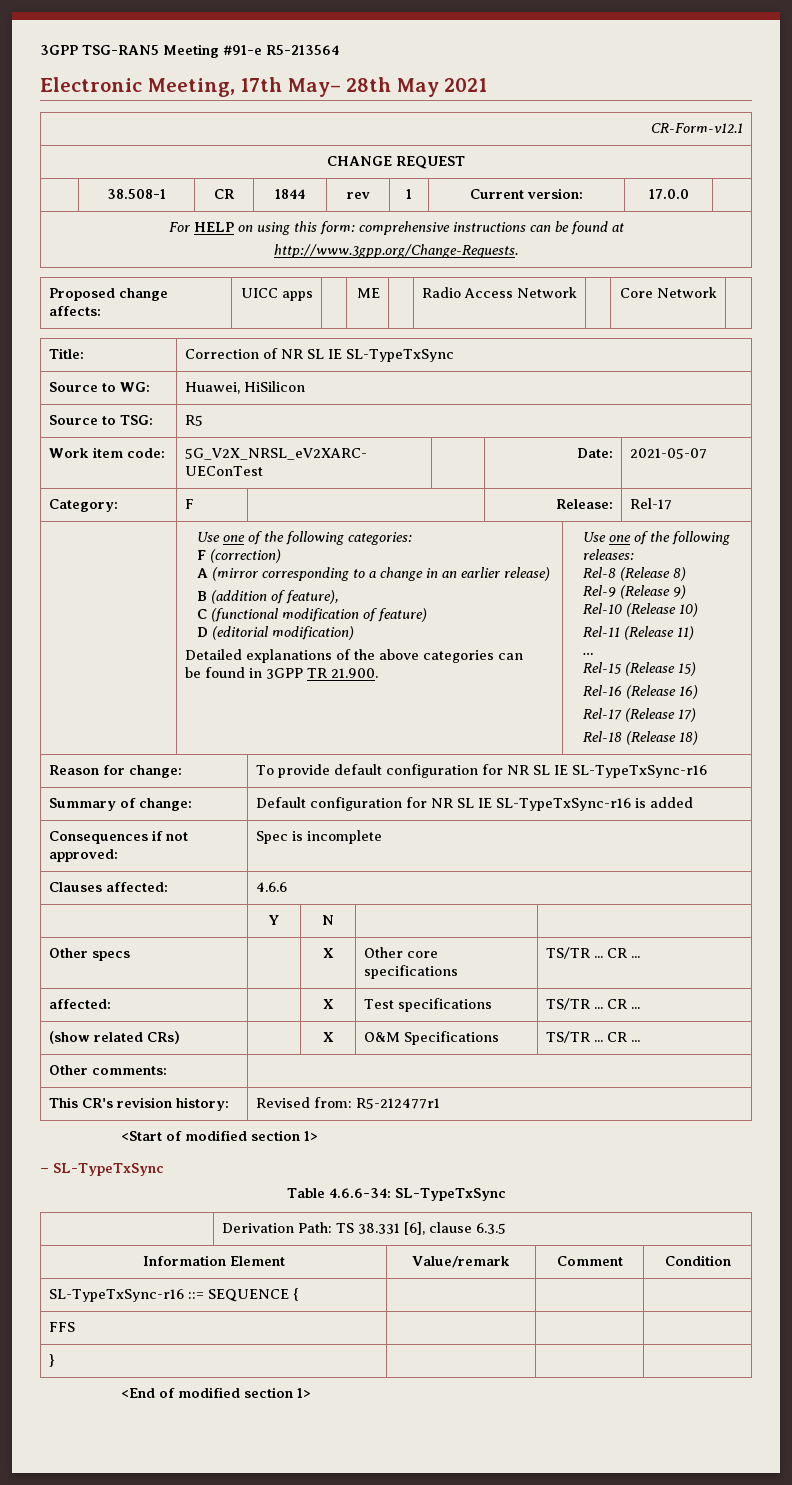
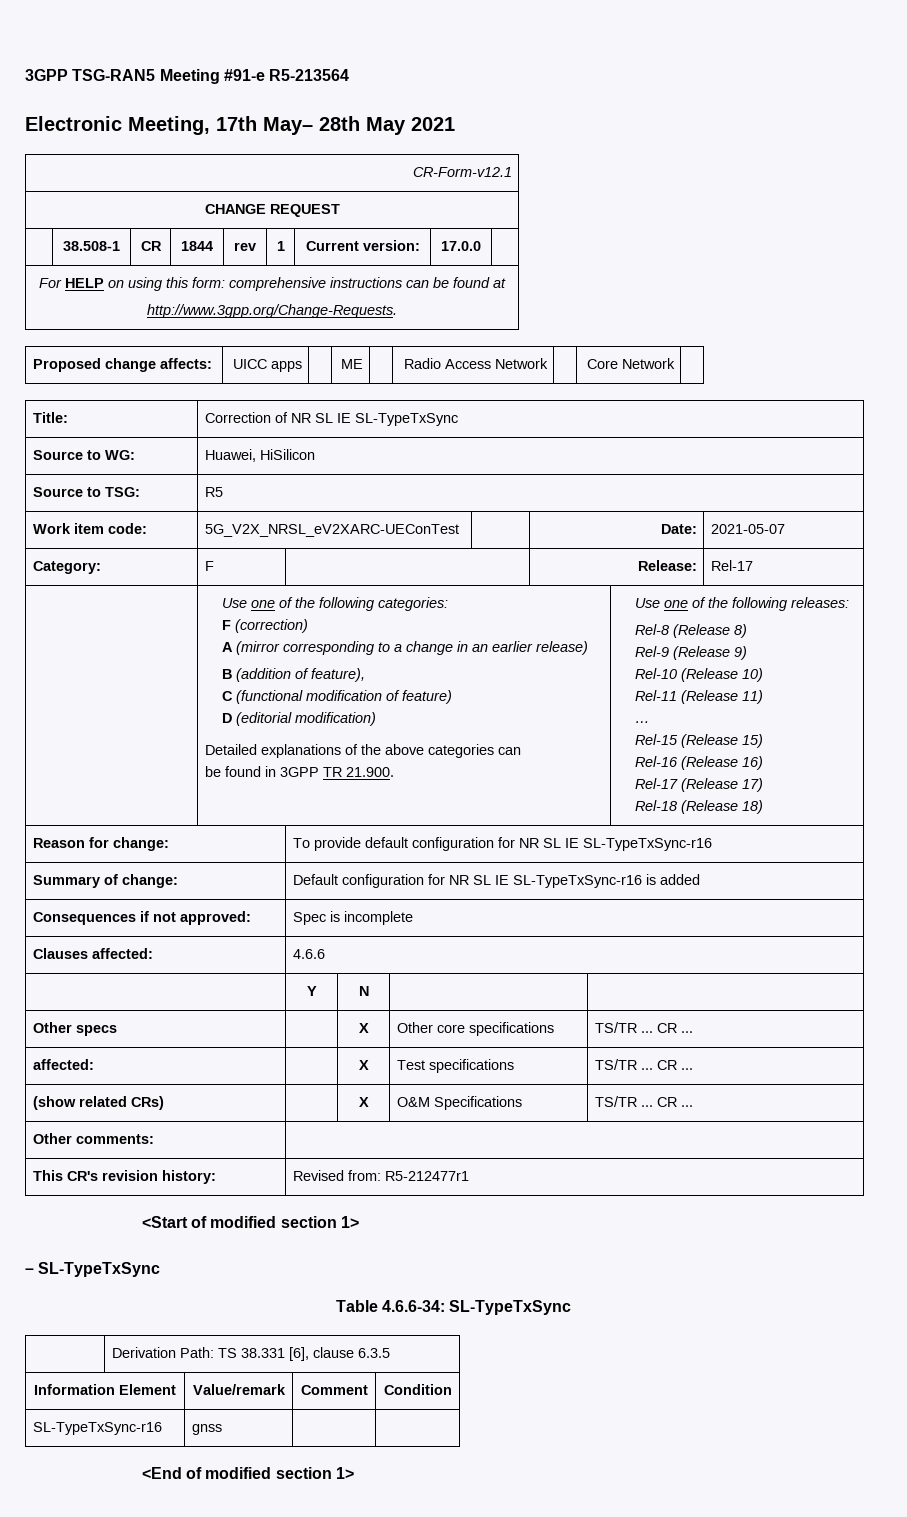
- SL-TypeTxSync-r16 ::= SEQUENCE { | | |
- FFS | | |
- } | | |
+ SL-TypeTxSync-r16 | gnss | |

